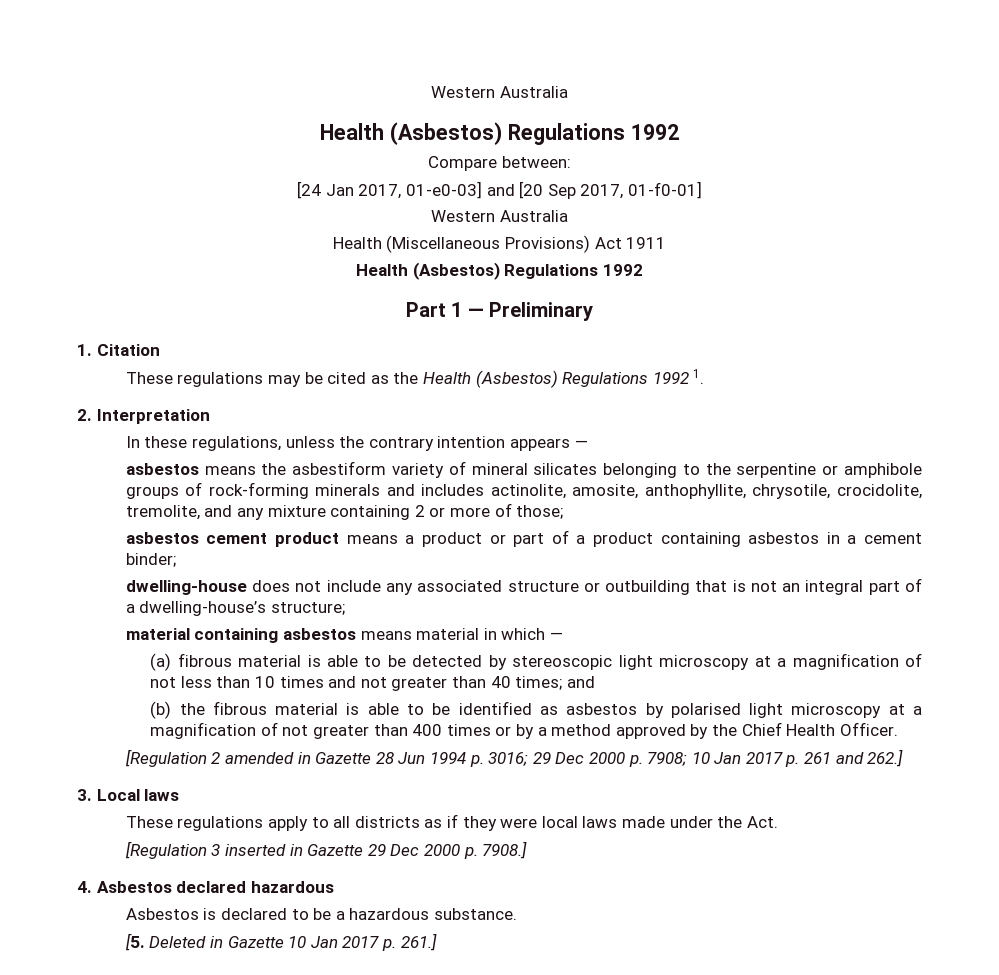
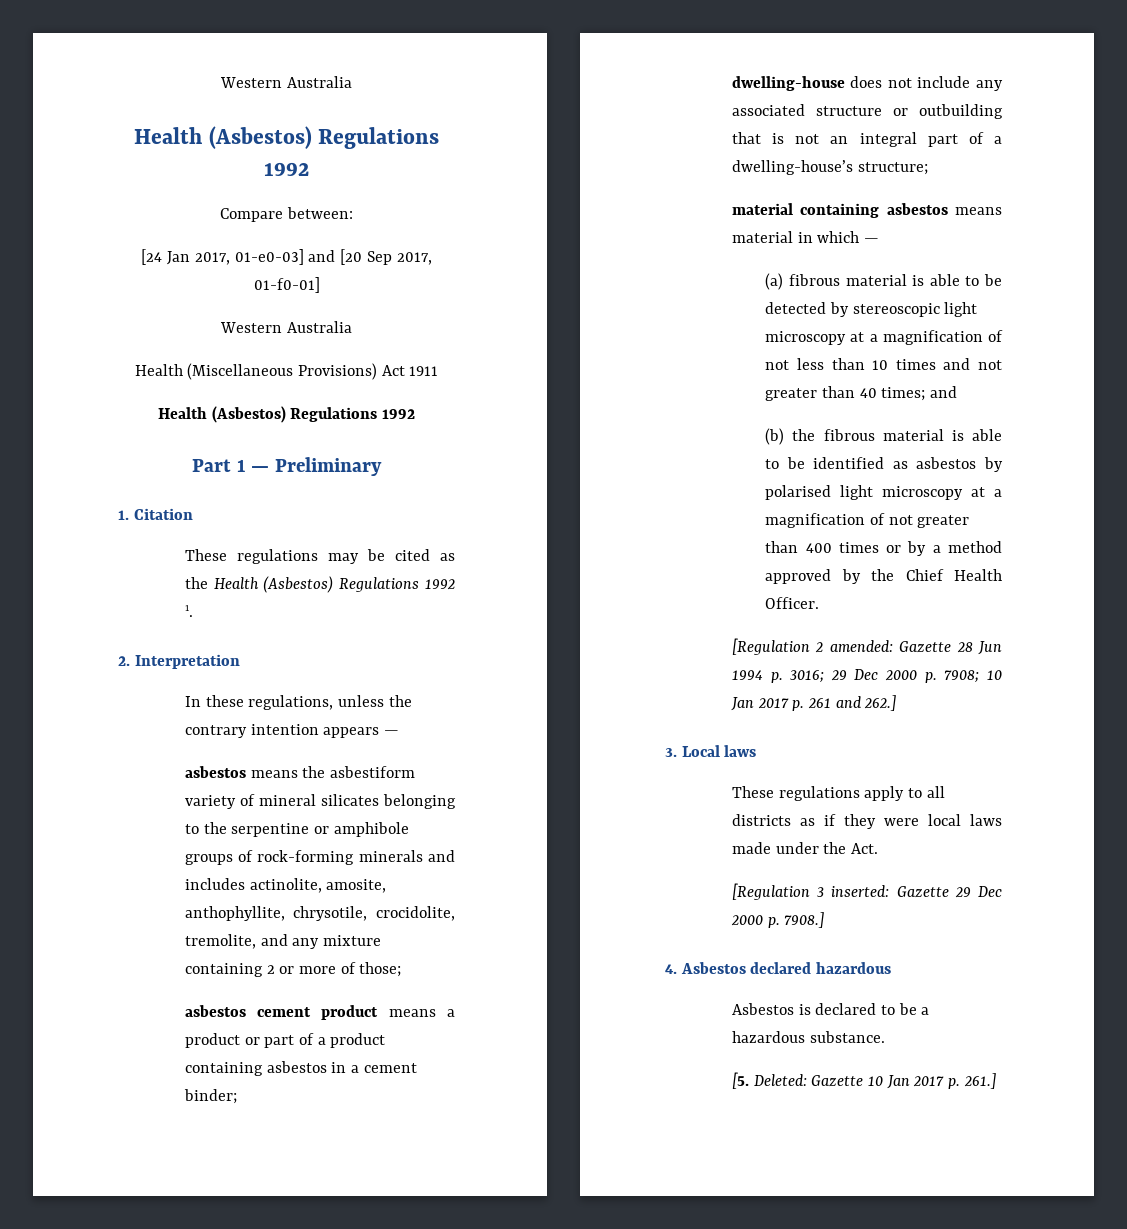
- [Regulation 2 amended in Gazette 28 Jun 1994 p. 3016; 29 Dec 2000 p. 7908; 10 Jan 2017 p. 261 and 262.]
+ [Regulation 2 amended: Gazette 28 Jun 1994 p. 3016; 29 Dec 2000 p. 7908; 10 Jan 2017 p. 261 and 262.]
- [Regulation 3 inserted in Gazette 29 Dec 2000 p. 7908.]
+ [Regulation 3 inserted: Gazette 29 Dec 2000 p. 7908.]
- [5. Deleted in Gazette 10 Jan 2017 p. 261.]
+ [5. Deleted: Gazette 10 Jan 2017 p. 261.]

